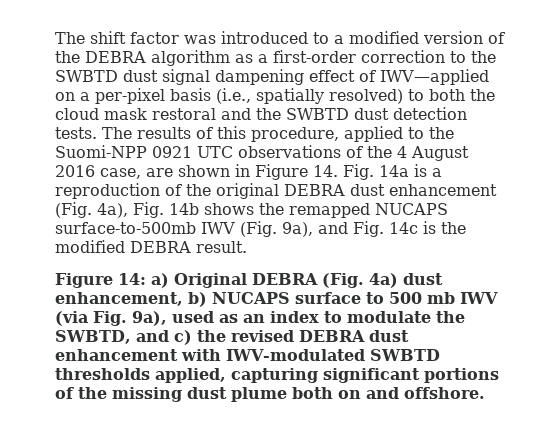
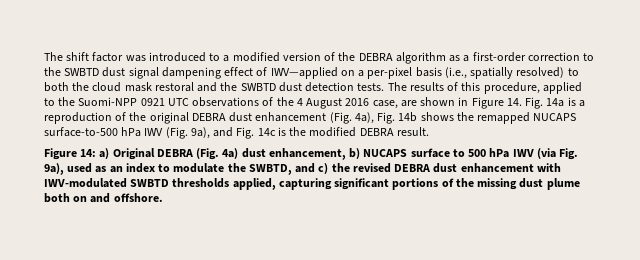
- The results of this procedure, applied to the Suomi-NPP 0921 UTC observations of the 4 August 2016 case, are shown in Figure 14. Fig. 14a is a reproduction of the original DEBRA dust enhancement (Fig. 4a), Fig. 14b shows the remapped NUCAPS surface-to-500mb IWV (Fig. 9a), and Fig. 14c is the modified DEBRA result.
+ The results of this procedure, applied to the Suomi-NPP 0921 UTC observations of the 4 August 2016 case, are shown in Figure 14. Fig. 14a is a reproduction of the original DEBRA dust enhancement (Fig. 4a), Fig. 14b shows the remapped NUCAPS surface-to-500 hPa IWV (Fig. 9a), and Fig. 14c is the modified DEBRA result.
- Figure 14: a) Original DEBRA (Fig. 4a) dust enhancement, b) NUCAPS surface to 500 mb IWV (via Fig. 9a), used as an index to modulate the SWBTD, and c) the revised DEBRA dust enhancement with IWV-modulated SWBTD thresholds applied, capturing significant portions of the missing dust plume both on and offshore.
+ Figure 14: a) Original DEBRA (Fig. 4a) dust enhancement, b) NUCAPS surface to 500 hPa IWV (via Fig. 9a), used as an index to modulate the SWBTD, and c) the revised DEBRA dust enhancement with IWV-modulated SWBTD thresholds applied, capturing significant portions of the missing dust plume both on and offshore.

